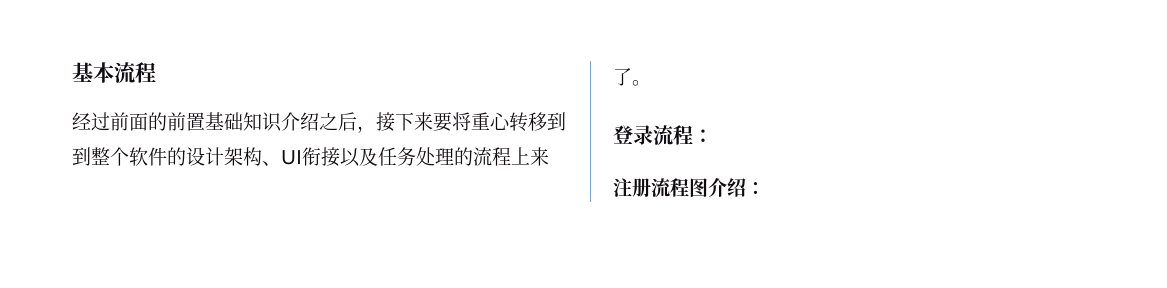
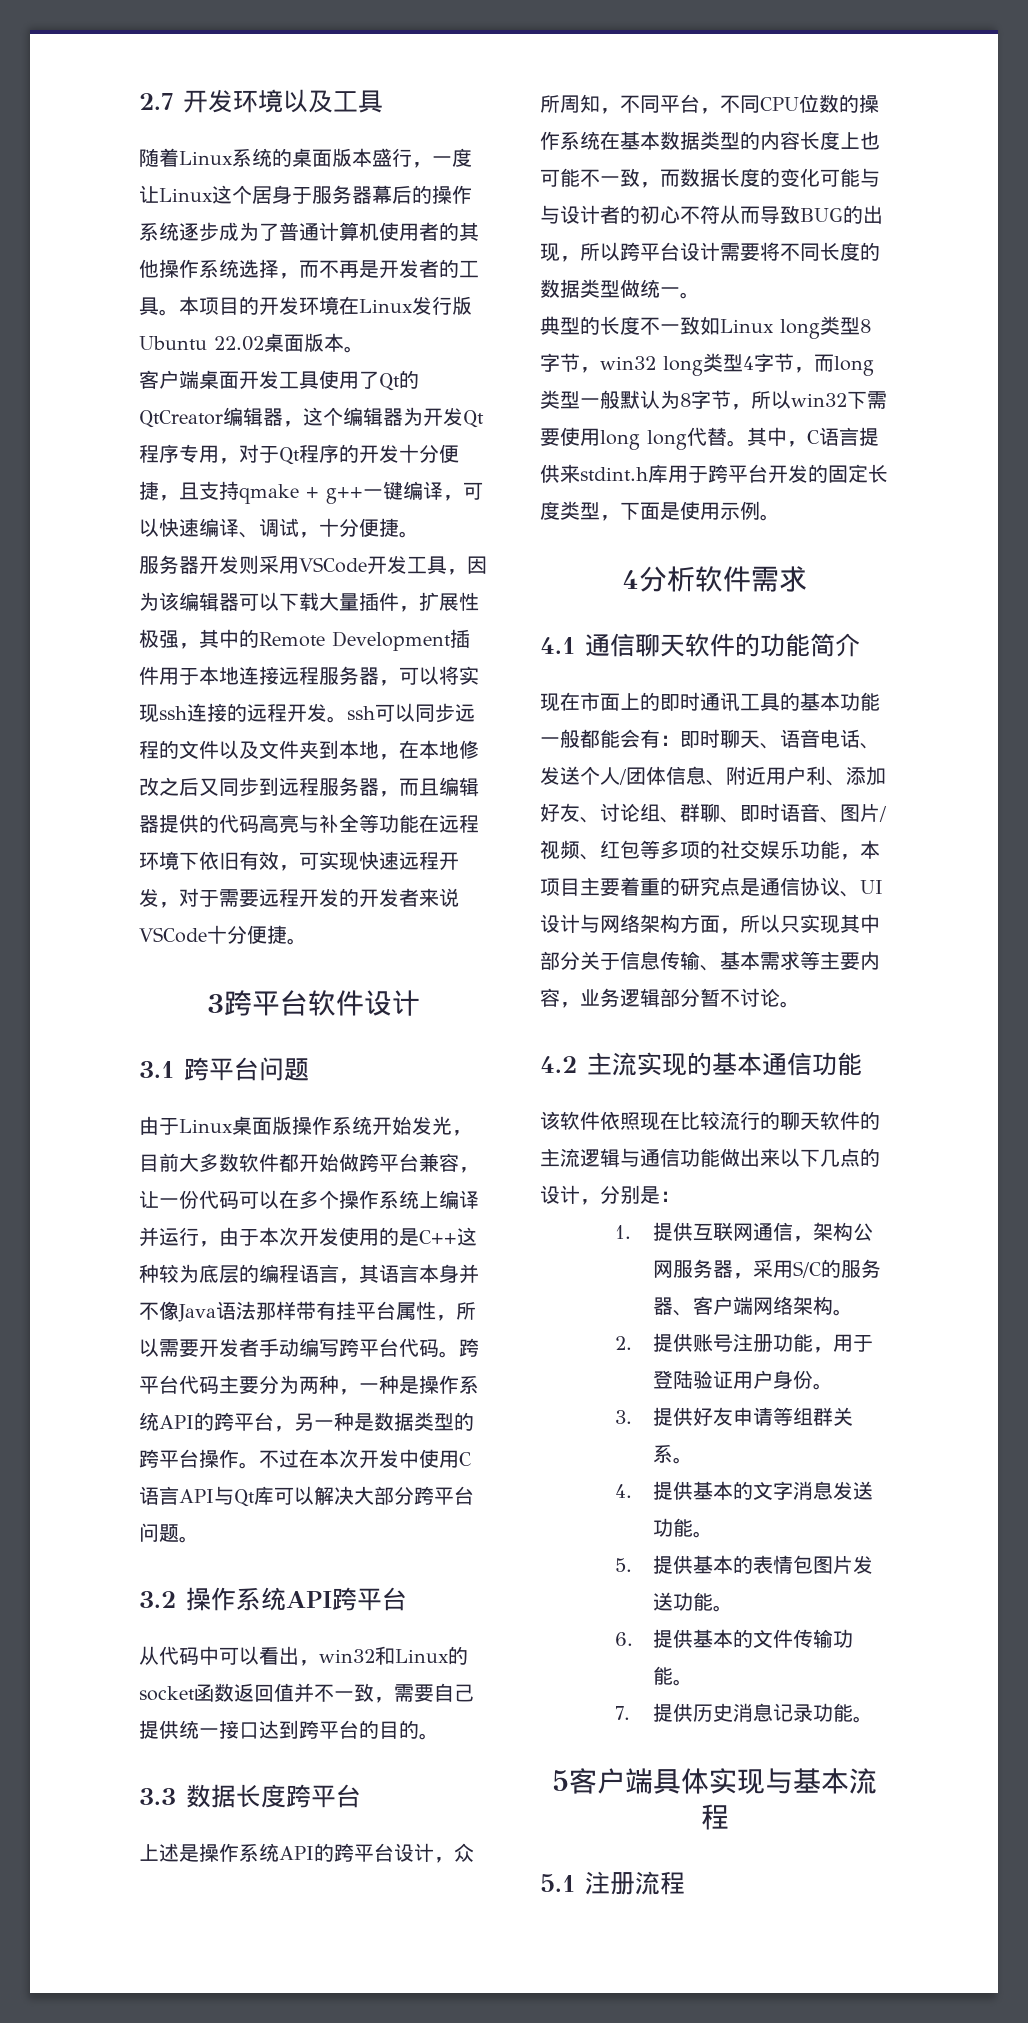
- 基本流程
- 经过前面的前置基础知识介绍之后，接下来要将重心转移到到整个软件的设计架构、UI衔接以及任务处理的流程上来了。
- 登录流程：
- 注册流程图介绍：
+ 2.7开发环境以及工具
+ 随着Linux系统的桌面版本盛行，一度让Linux这个居身于服务器幕后的操作系统逐步成为了普通计算机使用者的其他操作系统选择，而不再是开发者的工具。本项目的开发环境在Linux发行版Ubuntu 22.02桌面版本。
+ 客户端桌面开发工具使用了Qt的QtCreator编辑器，这个编辑器为开发Qt程序专用，对于Qt程序的开发十分便捷，且支持qmake + g++一键编译，可以快速编译、调试，十分便捷。
+ 服务器开发则采用VSCode开发工具，因为该编辑器可以下载大量插件，扩展性极强，其中的Remote Development插件用于本地连接远程服务器，可以将实现ssh连接的远程开发。ssh可以同步远程的文件以及文件夹到本地，在本地修改之后又同步到远程服务器，而且编辑器提供的代码高亮与补全等功能在远程环境下依旧有效，可实现快速远程开发，对于需要远程开发的开发者来说VSCode十分便捷。
+ 3跨平台软件设计
+ 3.1跨平台问题
+ 由于Linux桌面版操作系统开始发光，目前大多数软件都开始做跨平台兼容，让一份代码可以在多个操作系统上编译并运行，由于本次开发使用的是C++这种较为底层的编程语言，其语言本身并不像Java语法那样带有挂平台属性，所以需要开发者手动编写跨平台代码。跨平台代码主要分为两种，一种是操作系统API的跨平台，另一种是数据类型的跨平台操作。不过在本次开发中使用C语言API与Qt库可以解决大部分跨平台问题。
+ 3.2操作系统API跨平台
+ 从代码中可以看出，win32和Linux的socket函数返回值并不一致，需要自己提供统一接口达到跨平台的目的。
+ 3.3数据长度跨平台
+ 上述是操作系统API的跨平台设计，众所周知，不同平台，不同CPU位数的操作系统在基本数据类型的内容长度上也可能不一致，而数据长度的变化可能与与设计者的初心不符从而导致BUG的出现，所以跨平台设计需要将不同长度的数据类型做统一。
+ 典型的长度不一致如Linux long类型8字节，win32 long类型4字节，而long类型一般默认为8字节，所以win32下需要使用long long代替。其中，C语言提供来stdint.h库用于跨平台开发的固定长度类型，下面是使用示例。
+ 4分析软件需求
+ 4.1通信聊天软件的功能简介
+ 现在市面上的即时通讯工具的基本功能一般都能会有：即时聊天、语音电话、发送个人/团体信息、附近用户利、添加好友、讨论组、群聊、即时语音、图片/视频、红包等多项的社交娱乐功能，本项目主要着重的研究点是通信协议、UI设计与网络架构方面，所以只实现其中部分关于信息传输、基本需求等主要内容，业务逻辑部分暂不讨论。
+ 4.2主流实现的基本通信功能
+ 该软件依照现在比较流行的聊天软件的主流逻辑与通信功能做出来以下几点的设计，分别是：
+ 1.提供互联网通信，架构公网服务器，采用S/C的服务器、客户端网络架构。
+ 2.提供账号注册功能，用于登陆验证用户身份。
+ 3.提供好友申请等组群关系。
+ 4.提供基本的文字消息发送功能。
+ 5.提供基本的表情包图片发送功能。
+ 6.提供基本的文件传输功能。
+ 7.提供历史消息记录功能。
+ 5客户端具体实现与基本流程
+ 5.1注册流程

